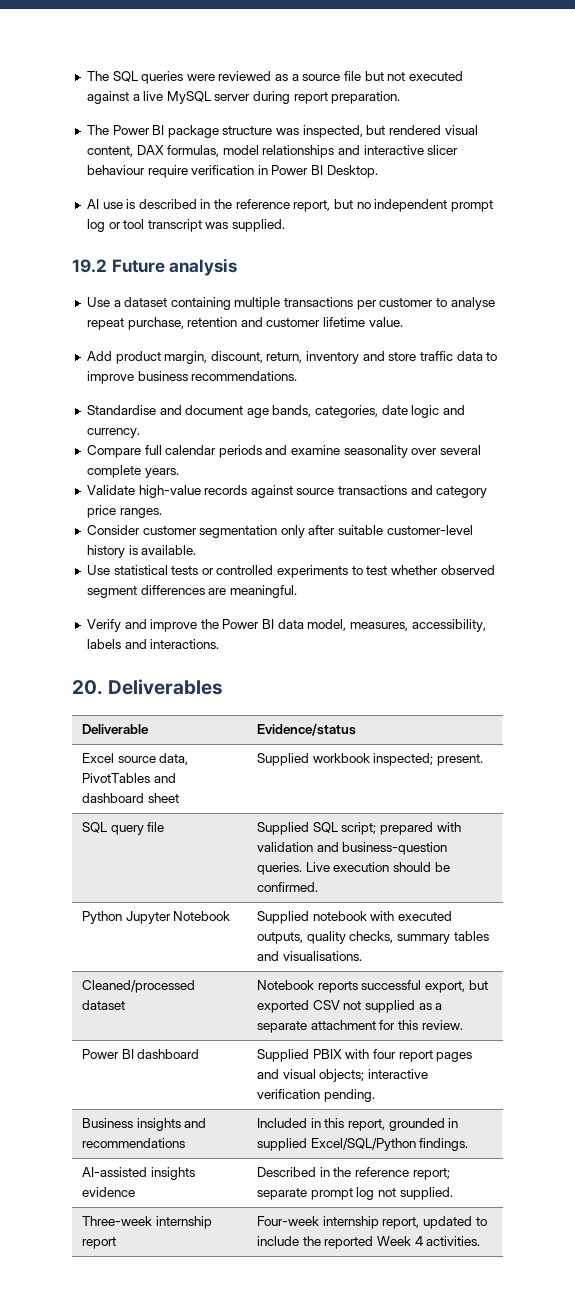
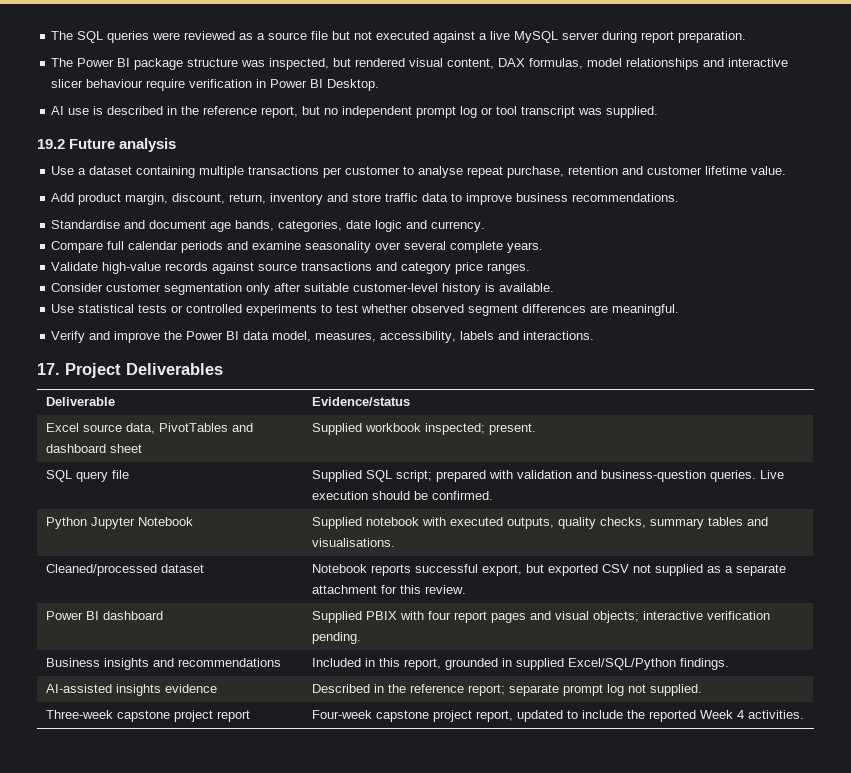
- 20. Deliverables
+ 17. Project Deliverables
- Three-week internship report | Four-week internship report, updated to include the reported Week 4 activities.
+ Three-week capstone project report | Four-week capstone project report, updated to include the reported Week 4 activities.

